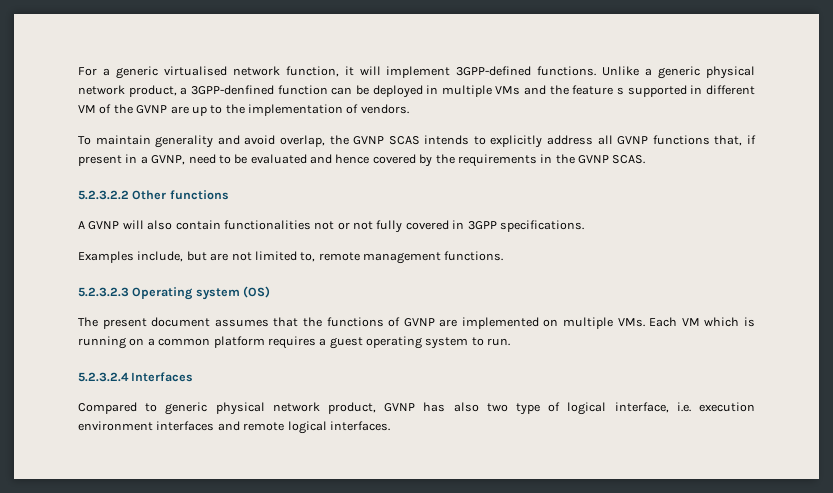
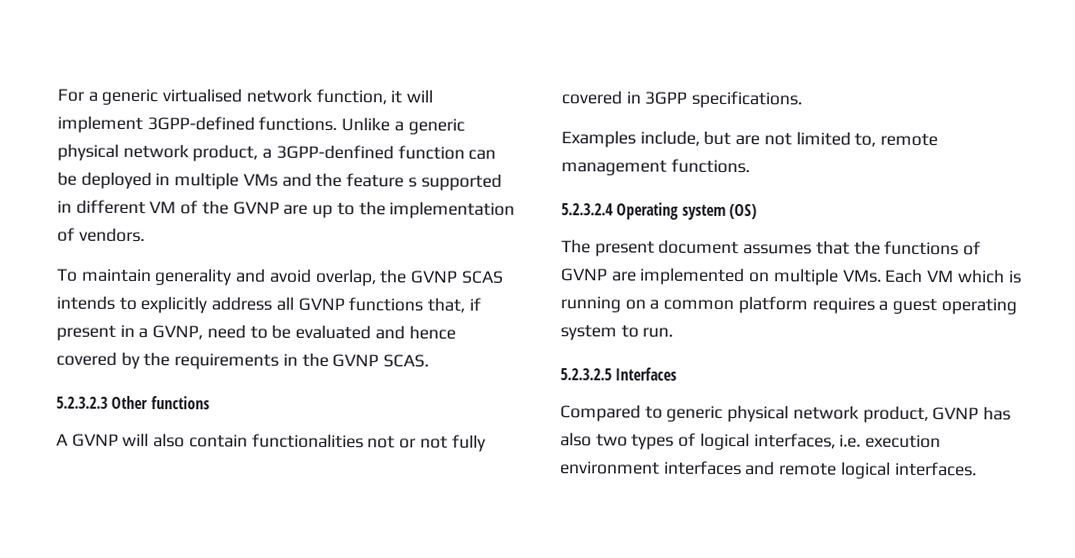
- 5.2.3.2.2 Other functions
+ 5.2.3.2.3 Other functions
- 5.2.3.2.3 Operating system (OS)
+ 5.2.3.2.4 Operating system (OS)
- 5.2.3.2.4 Interfaces
+ 5.2.3.2.5 Interfaces
- Compared to generic physical network product, GVNP has also two type of logical interface, i.e. execution environment interfaces and remote logical interfaces.
+ Compared to generic physical network product, GVNP has also two types of logical interfaces, i.e. execution environment interfaces and remote logical interfaces.

